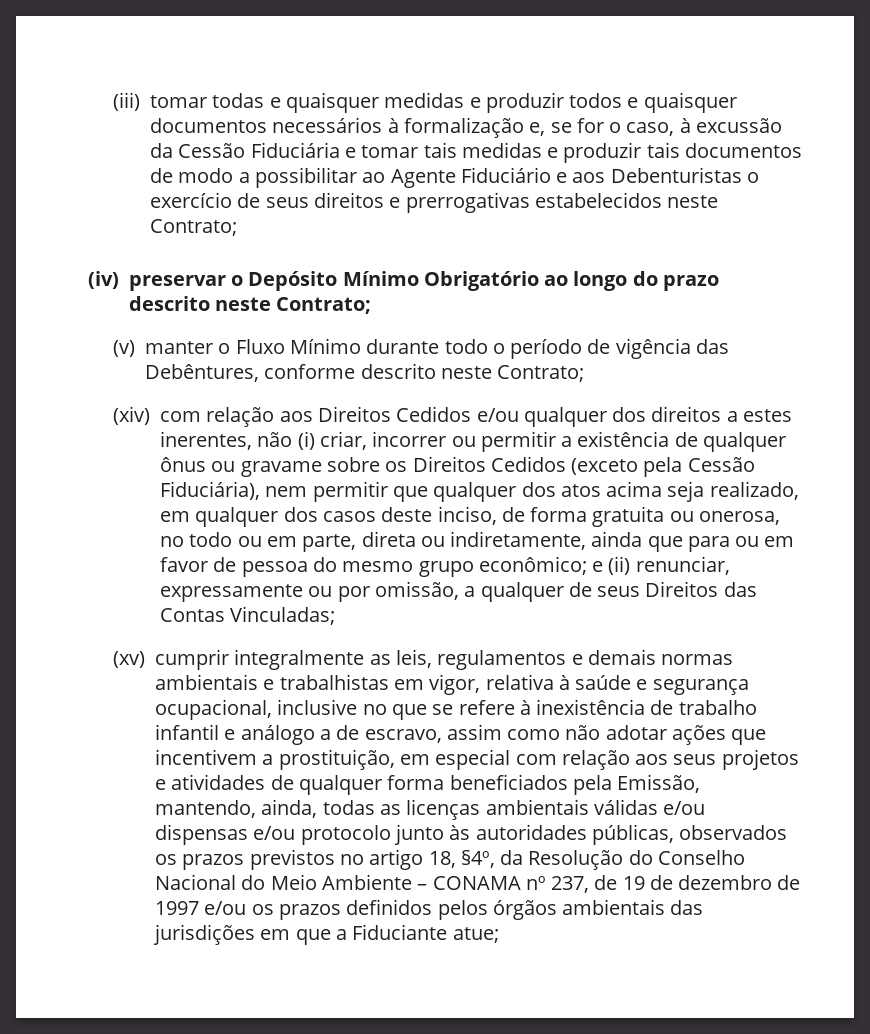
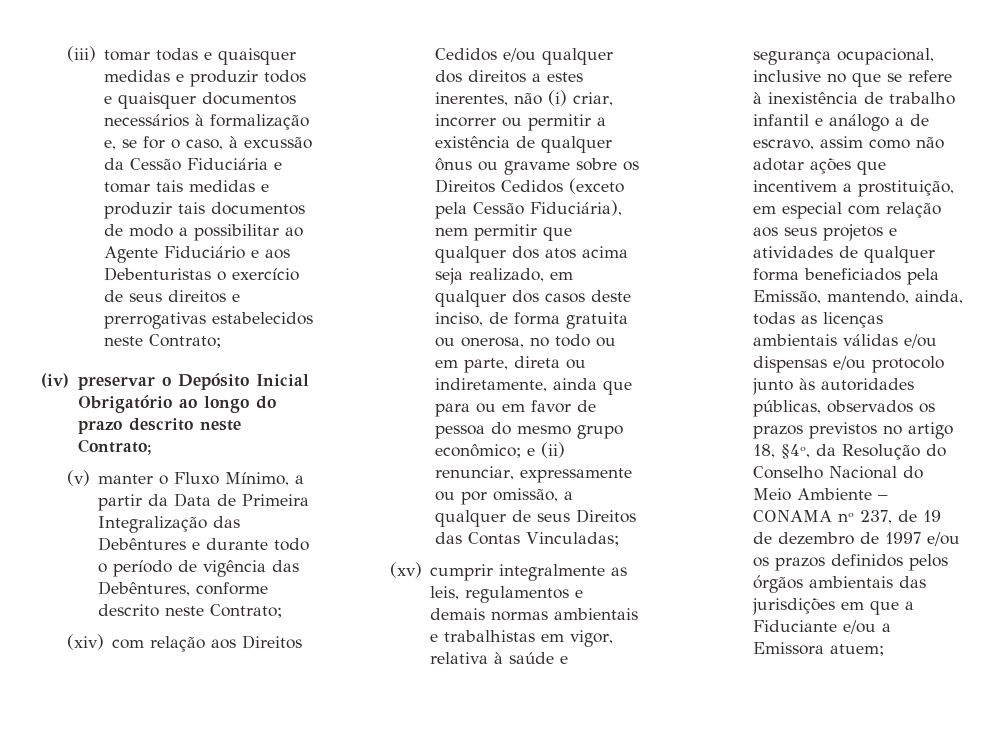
- (iv) preservar o Depósito Mínimo Obrigatório ao longo do prazo descrito neste Contrato;
+ (iv) preservar o Depósito Inicial Obrigatório ao longo do prazo descrito neste Contrato;
- (v) manter o Fluxo Mínimo durante todo o período de vigência das Debêntures, conforme descrito neste Contrato;
+ (v) manter o Fluxo Mínimo, a partir da Data de Primeira Integralização das Debêntures e durante todo o período de vigência das Debêntures, conforme descrito neste Contrato;
- (xv) cumprir integralmente as leis, regulamentos e demais normas ambientais e trabalhistas em vigor, relativa à saúde e segurança ocupacional, inclusive no que se refere à inexistência de trabalho infantil e análogo a de escravo, assim como não adotar ações que incentivem a prostituição, em especial com relação aos seus projetos e atividades de qualquer forma beneficiados pela Emissão, mantendo, ainda, todas as licenças ambientais válidas e/ou dispensas e/ou protocolo junto às autoridades públicas, observados os prazos previstos no artigo 18, §4º, da Resolução do Conselho Nacional do Meio Ambiente – CONAMA nº 237, de 19 de dezembro de 1997 e/ou os prazos definidos pelos órgãos ambientais das jurisdições em que a Fiduciante atue;
+ (xv) cumprir integralmente as leis, regulamentos e demais normas ambientais e trabalhistas em vigor, relativa à saúde e segurança ocupacional, inclusive no que se refere à inexistência de trabalho infantil e análogo a de escravo, assim como não adotar ações que incentivem a prostituição, em especial com relação aos seus projetos e atividades de qualquer forma beneficiados pela Emissão, mantendo, ainda, todas as licenças ambientais válidas e/ou dispensas e/ou protocolo junto às autoridades públicas, observados os prazos previstos no artigo 18, §4º, da Resolução do Conselho Nacional do Meio Ambiente – CONAMA nº 237, de 19 de dezembro de 1997 e/ou os prazos definidos pelos órgãos ambientais das jurisdições em que a Fiduciante e/ou a Emissora atuem;

